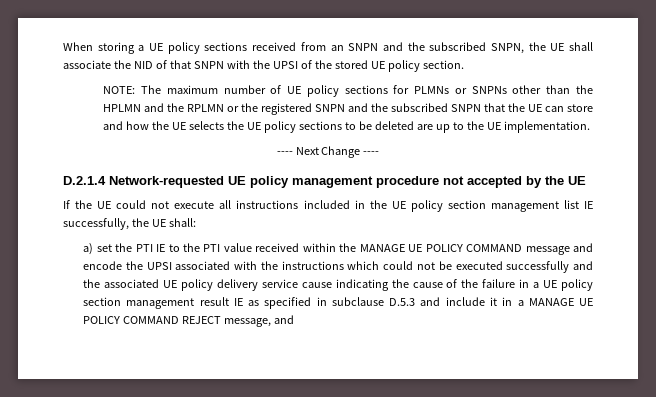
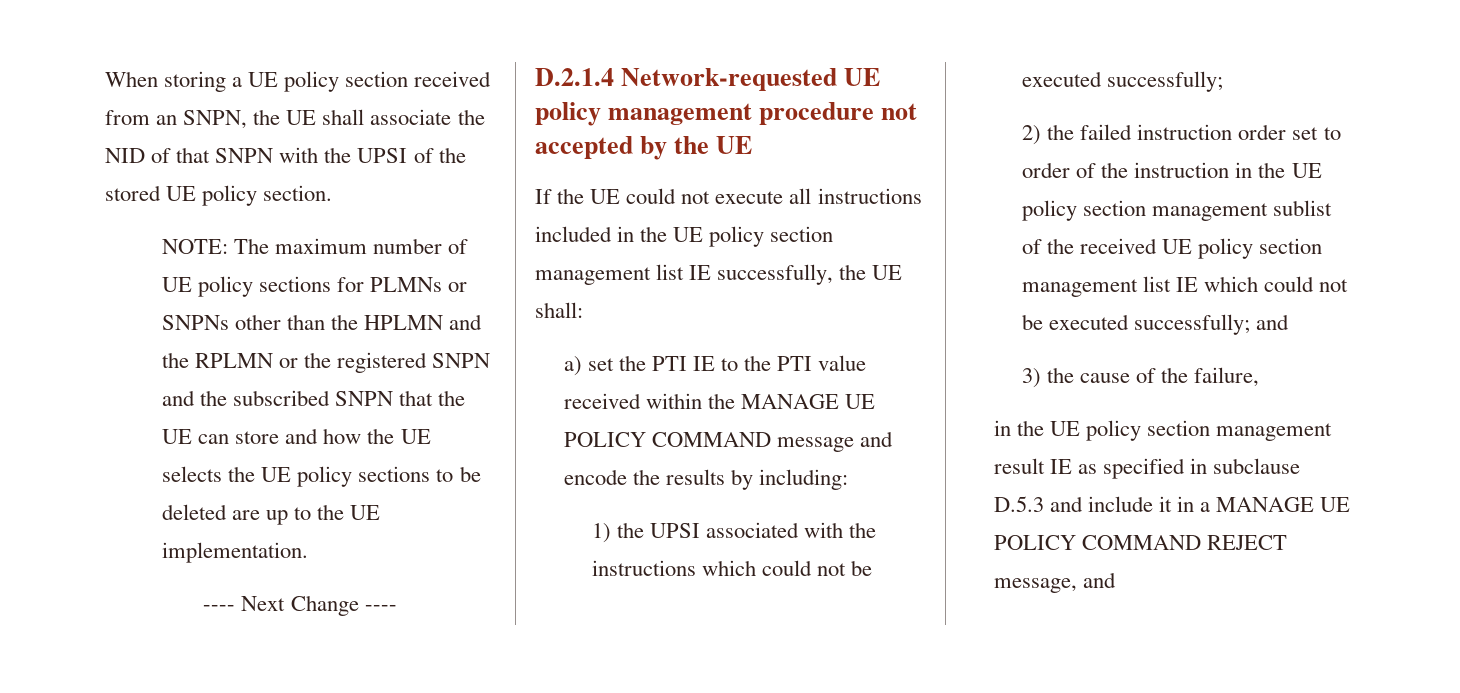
- When storing a UE policy sections received from an SNPN and the subscribed SNPN, the UE shall associate the NID of that SNPN with the UPSI of the stored UE policy section.
+ When storing a UE policy section received from an SNPN, the UE shall associate the NID of that SNPN with the UPSI of the stored UE policy section.
- a) set the PTI IE to the PTI value received within the MANAGE UE POLICY COMMAND message and encode the UPSI associated with the instructions which could not be executed successfully and the associated UE policy delivery service cause indicating the cause of the failure in a UE policy section management result IE as specified in subclause D.5.3 and include it in a MANAGE UE POLICY COMMAND REJECT message, and
+ a) set the PTI IE to the PTI value received within the MANAGE UE POLICY COMMAND message and encode the results by including:
+ 1) the UPSI associated with the instructions which could not be executed successfully;
+ 2) the failed instruction order set to order of the instruction in the UE policy section management sublist of the received UE policy section management list IE which could not be executed successfully; and
+ 3) the cause of the failure,
+ in the UE policy section management result IE as specified in subclause D.5.3 and include it in a MANAGE UE POLICY COMMAND REJECT message, and

